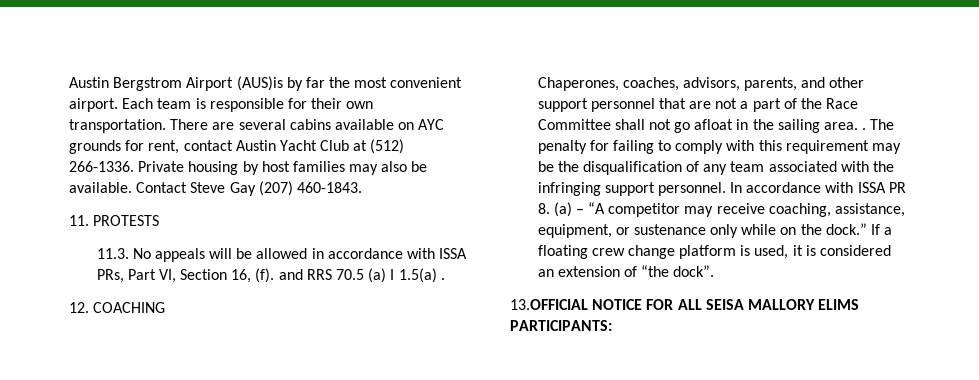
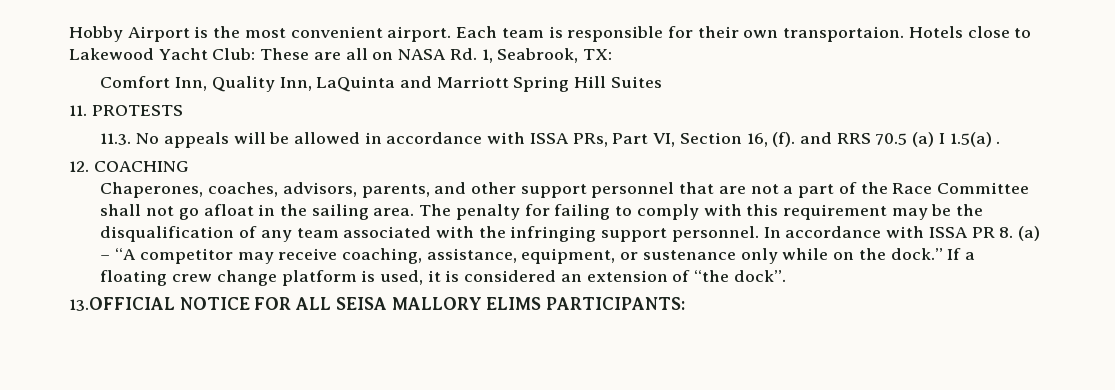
- Austin Bergstrom Airport (AUS)is by far the most convenient airport.
+ Hobby Airport is the most convenient airport.
- Each team is responsible for their own transportation. There are several cabins available on AYC grounds for rent, contact Austin Yacht Club at (512) 266-1336. Private housing by host families may also be available. Contact Steve Gay (207) 460-1843.
+ Each team is responsible for their own transportaion. Hotels close to Lakewood Yacht Club: These are all on NASA Rd. 1, Seabrook, TX:
+ Comfort Inn, Quality Inn, LaQuinta and Marriott Spring Hill Suites
- Chaperones, coaches, advisors, parents, and other support personnel that are not a part of the Race Committee shall not go afloat in the sailing area. .
+ Chaperones, coaches, advisors, parents, and other support personnel that are not a part of the Race Committee shall not go afloat in the sailing area.

